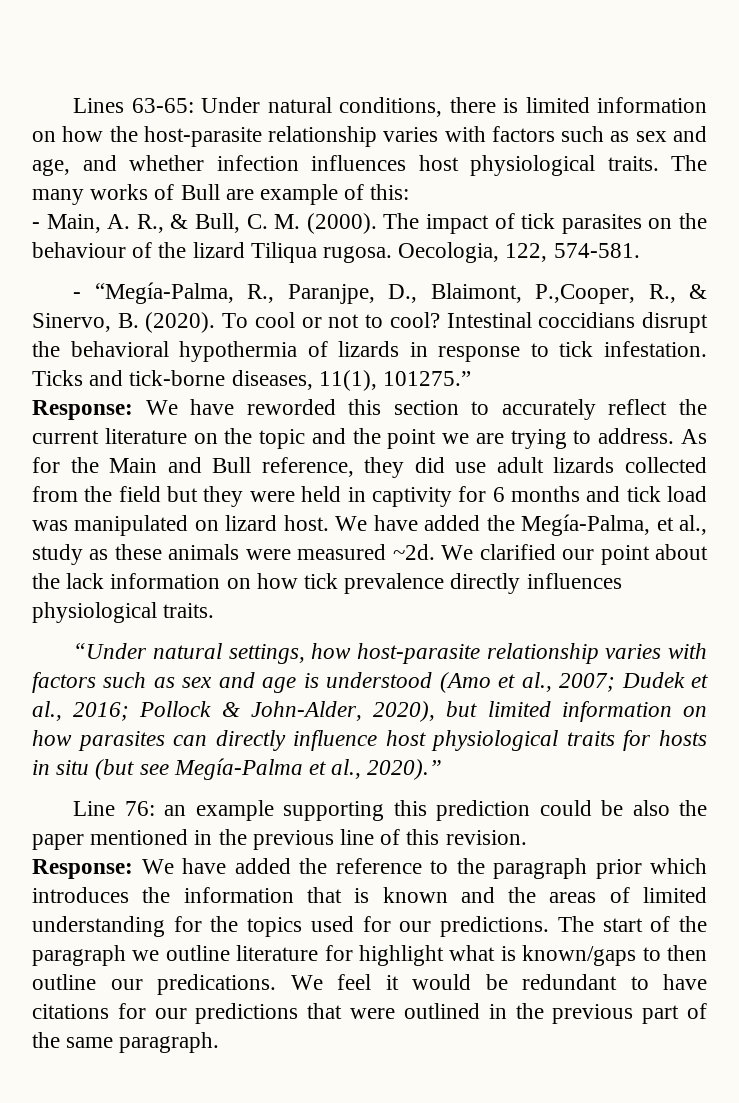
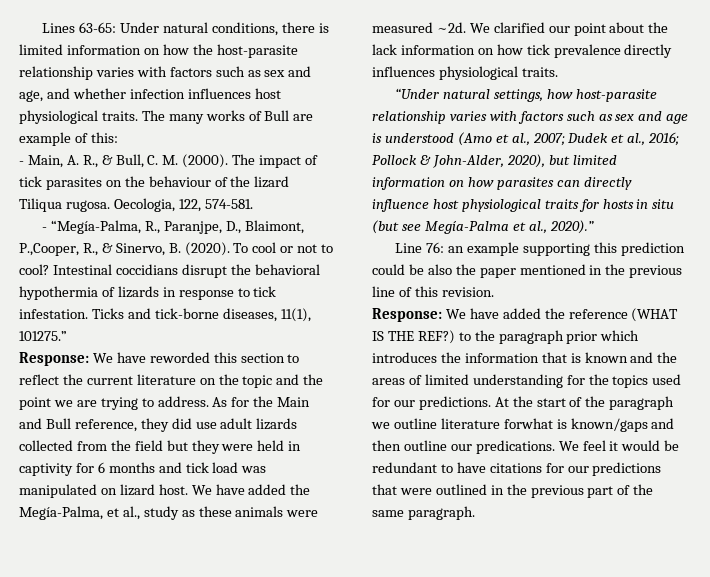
- Response: We have reworded this section to accurately reflect the current literature on the topic and the point we are trying to address.
+ Response: We have reworded this section to reflect the current literature on the topic and the point we are trying to address.
- Response: We have added the reference to the paragraph prior which introduces the information that is known and the areas of limited understanding for the topics used for our predictions.
+ Response: We have added the reference (WHAT IS THE REF?) to the paragraph prior which introduces the information that is known and the areas of limited understanding for the topics used for our predictions.
- The start of the paragraph we outline literature for highlight what is known/gaps to then outline our predications.
+ At the start of the paragraph we outline literature forwhat is known/gaps and then outline our predications.

